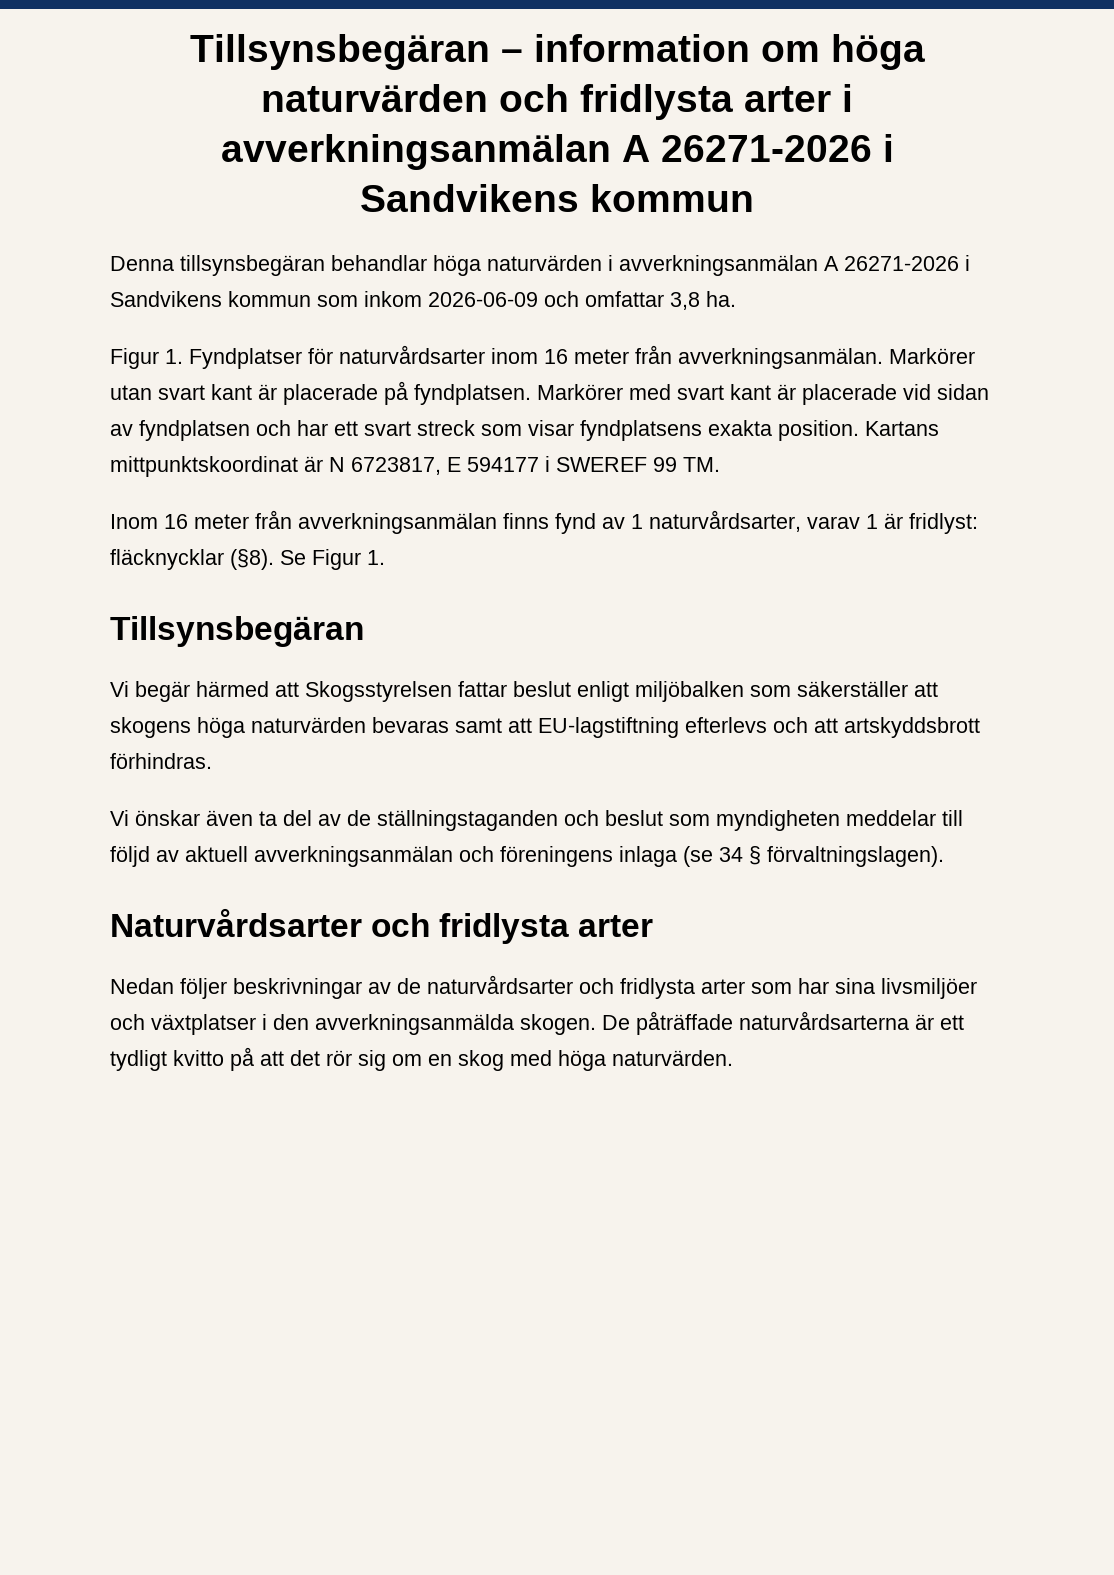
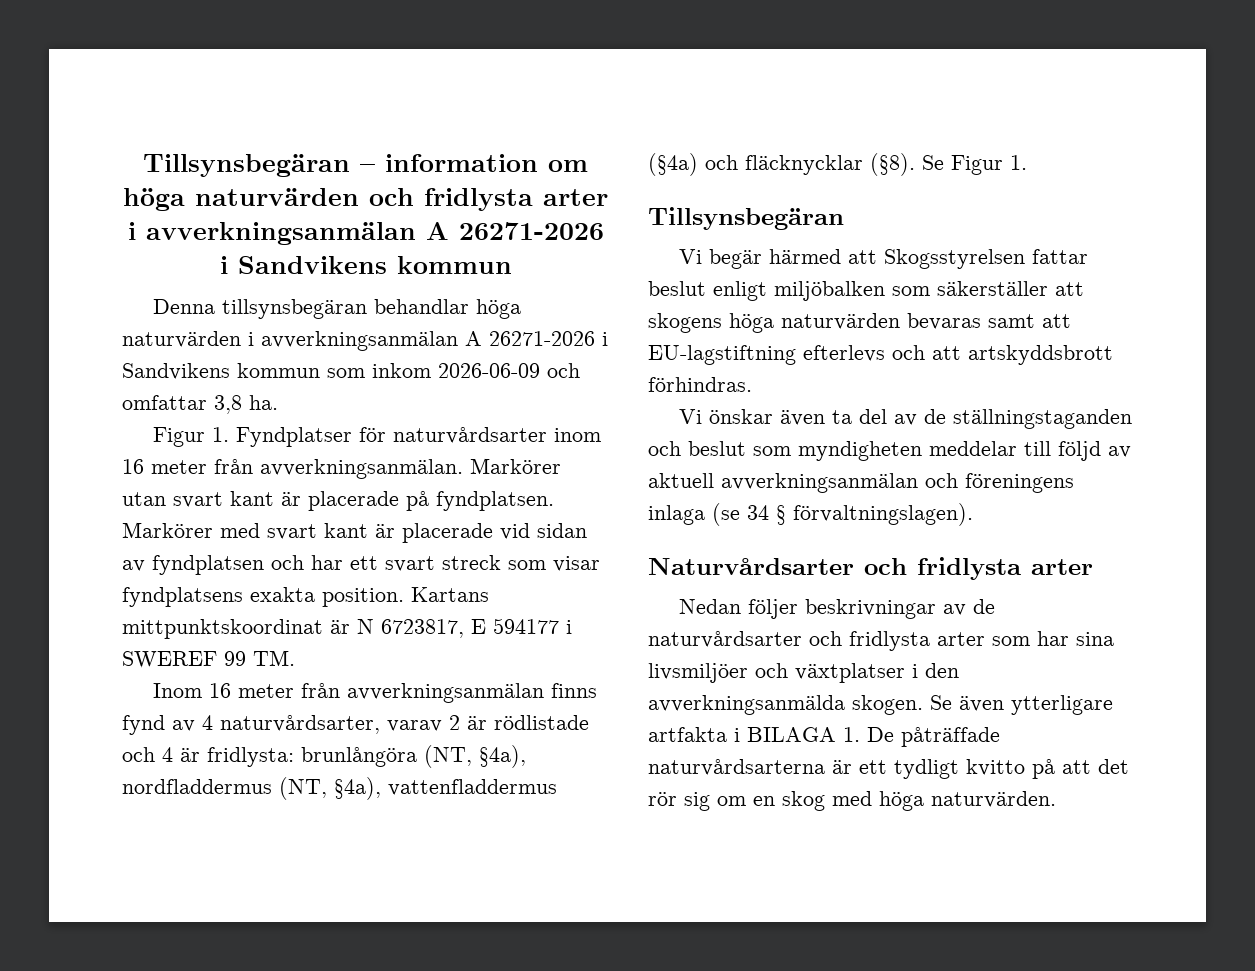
- Inom 16 meter från avverkningsanmälan finns fynd av 1 naturvårdsarter, varav 1 är fridlyst: fläcknycklar (§8).
+ Inom 16 meter från avverkningsanmälan finns fynd av 4 naturvårdsarter, varav 2 är rödlistade och 4 är fridlysta: brunlångöra (NT, §4a), nordfladdermus (NT, §4a), vattenfladdermus (§4a) och fläcknycklar (§8).
- De påträffade naturvårdsarterna är ett tydligt kvitto på att det rör sig om en skog med höga naturvärden.
+ Se även ytterligare artfakta i BILAGA 1. De påträffade naturvårdsarterna är ett tydligt kvitto på att det rör sig om en skog med höga naturvärden.

